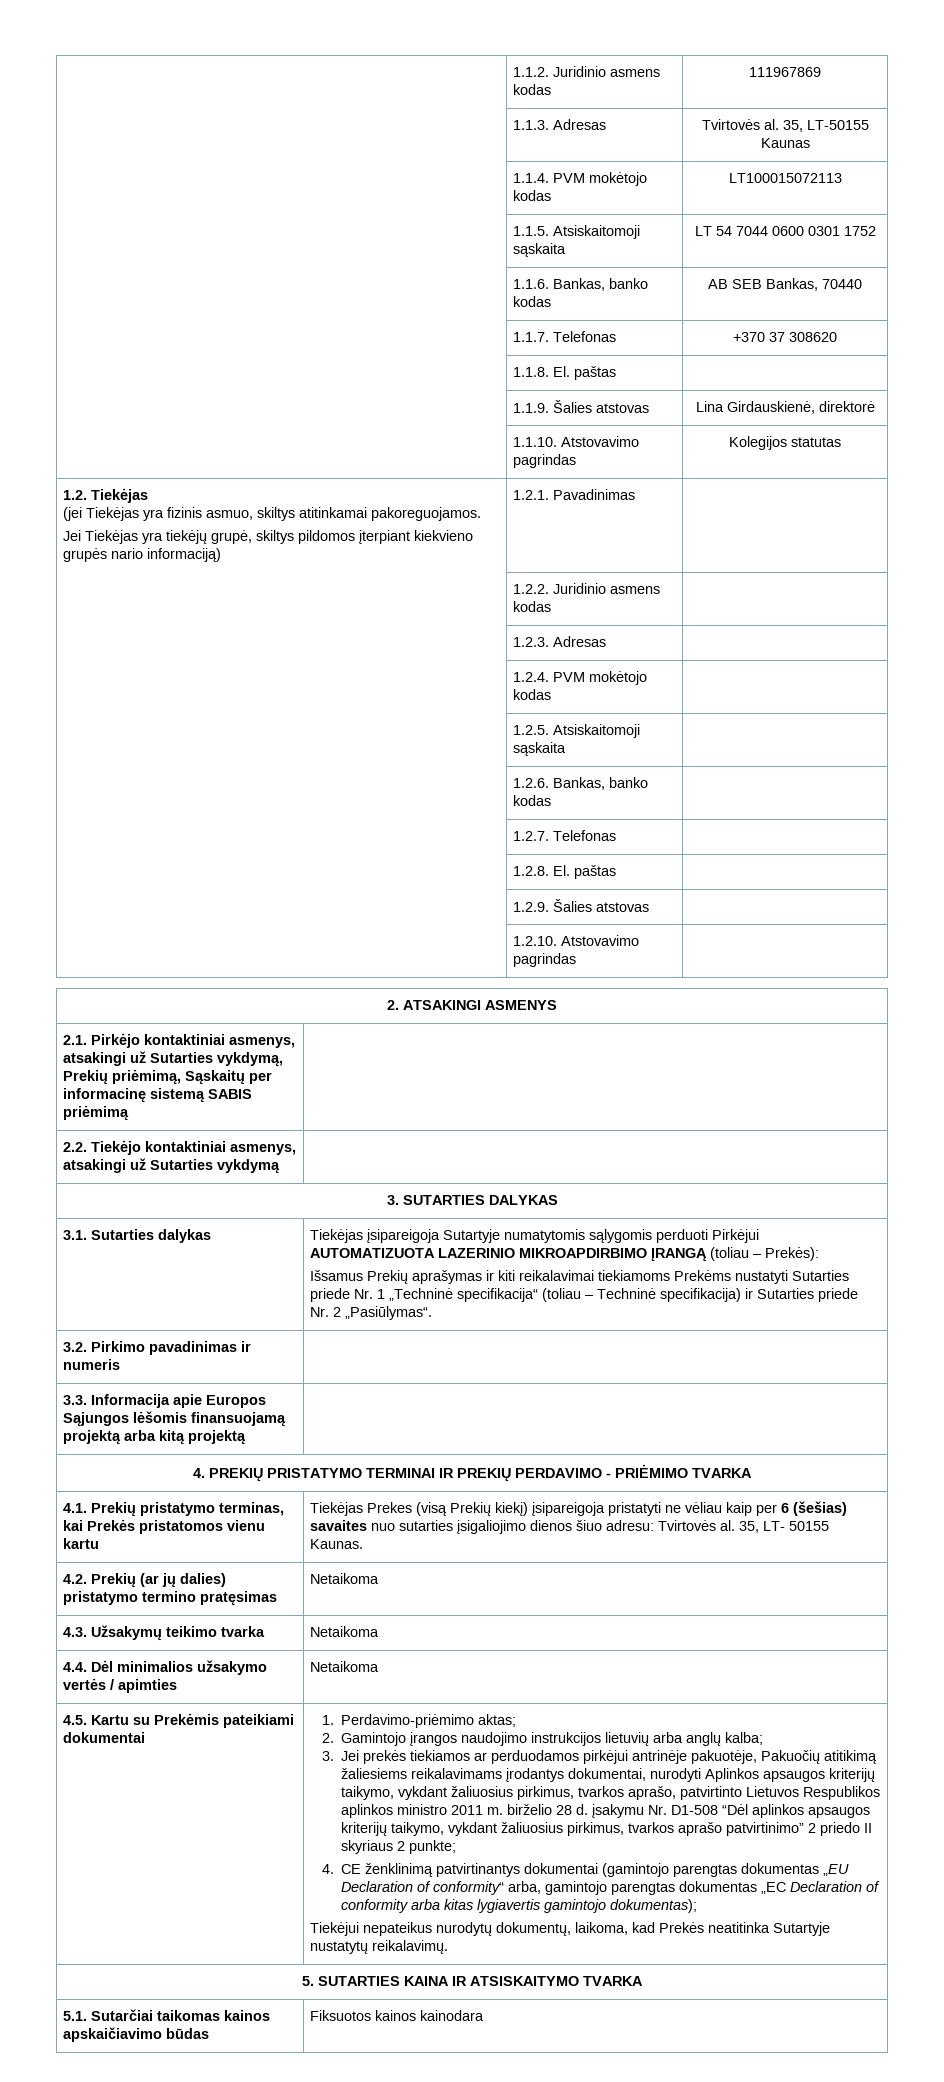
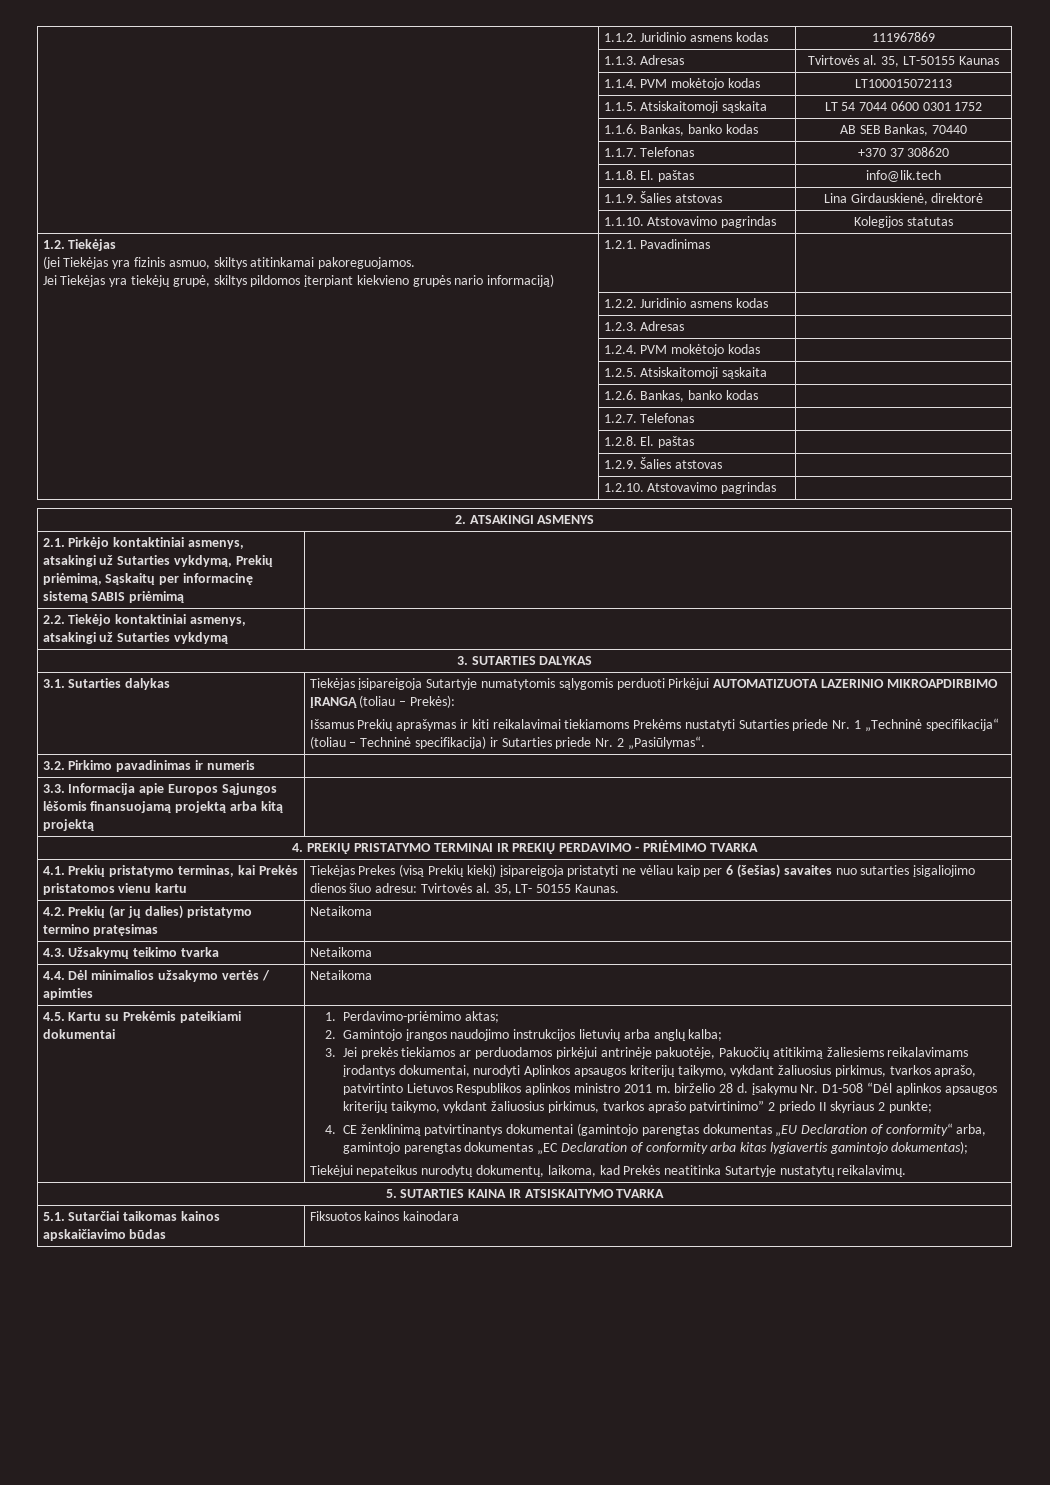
- | 1.1.8. El. paštas |
+ | 1.1.8. El. paštas | info@lik.tech

